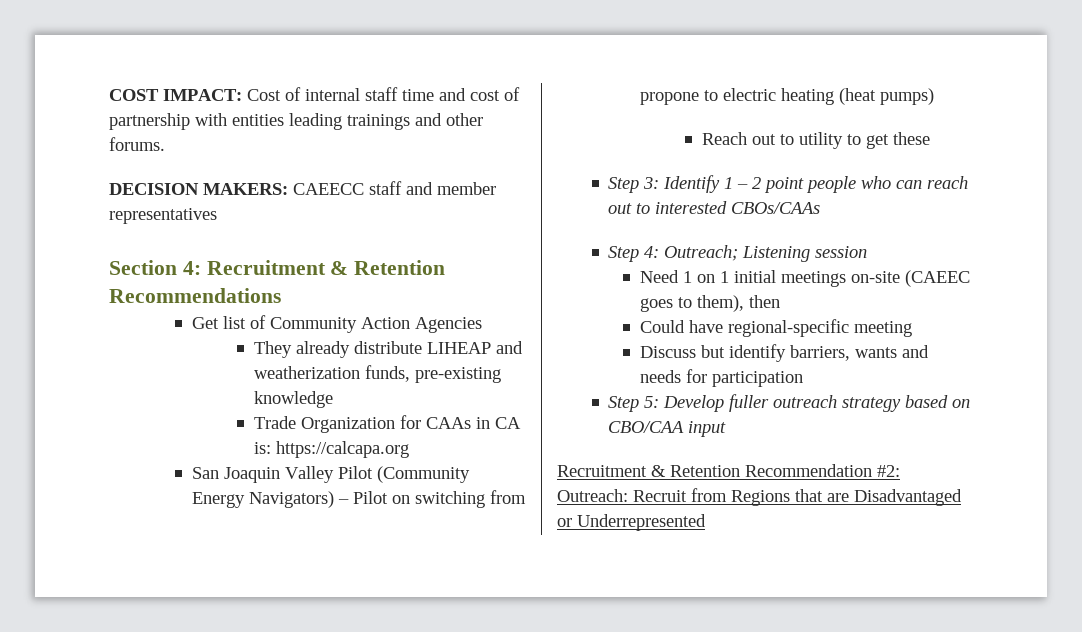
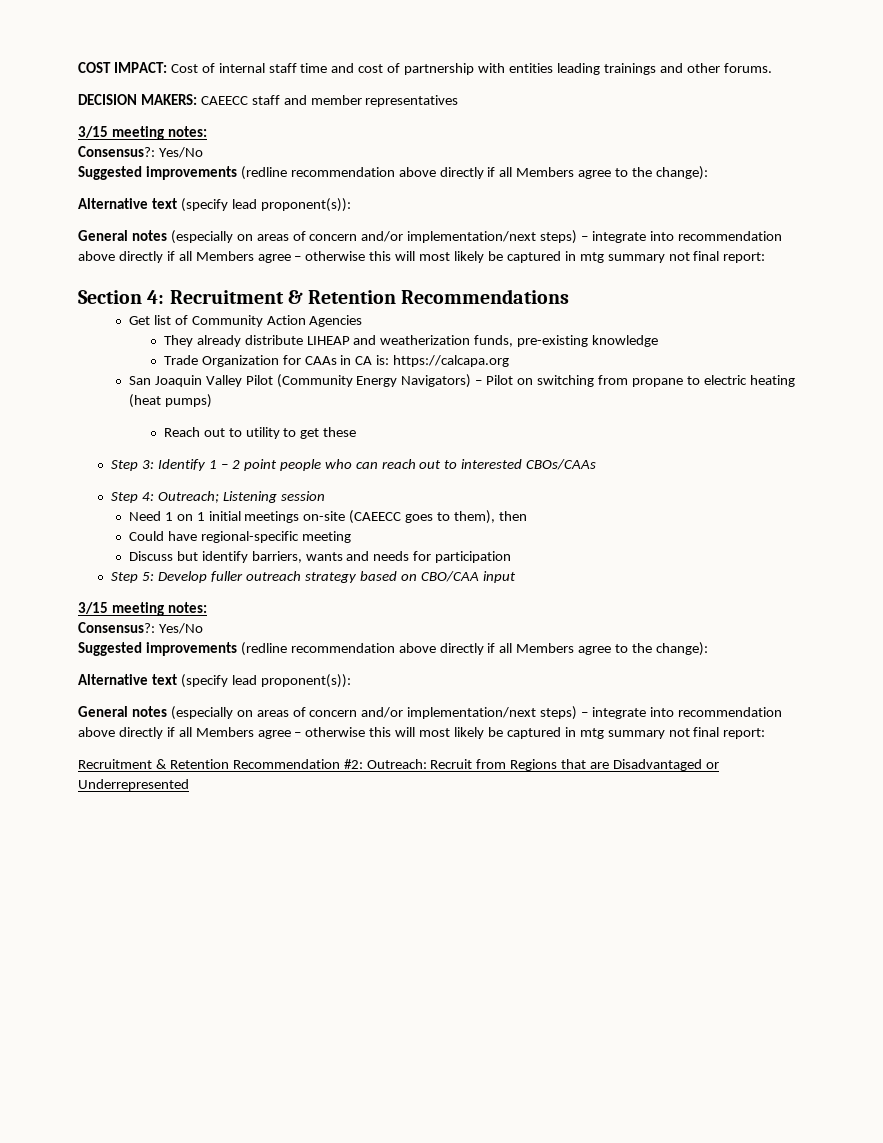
  DECISION MAKERS: CAEECC staff and member representatives
+ 3/15 meeting notes:
+ Consensus?: Yes/No
+ Suggested improvements (redline recommendation above directly if all Members agree to the change):
+ Alternative text (specify lead proponent(s)):
+ General notes (especially on areas of concern and/or implementation/next steps) – integrate into recommendation above directly if all Members agree – otherwise this will most likely be captured in mtg summary not final report:
- San Joaquin Valley Pilot (Community Energy Navigators) – Pilot on switching from propone to electric heating (heat pumps)
+ San Joaquin Valley Pilot (Community Energy Navigators) – Pilot on switching from propane to electric heating (heat pumps)
- Need 1 on 1 initial meetings on-site (CAEEC goes to them), then
+ Need 1 on 1 initial meetings on-site (CAEECC goes to them), then
  Step 5: Develop fuller outreach strategy based on CBO/CAA input
+ 3/15 meeting notes:
+ Consensus?: Yes/No
+ Suggested improvements (redline recommendation above directly if all Members agree to the change):
+ Alternative text (specify lead proponent(s)):
+ General notes (especially on areas of concern and/or implementation/next steps) – integrate into recommendation above directly if all Members agree – otherwise this will most likely be captured in mtg summary not final report:

